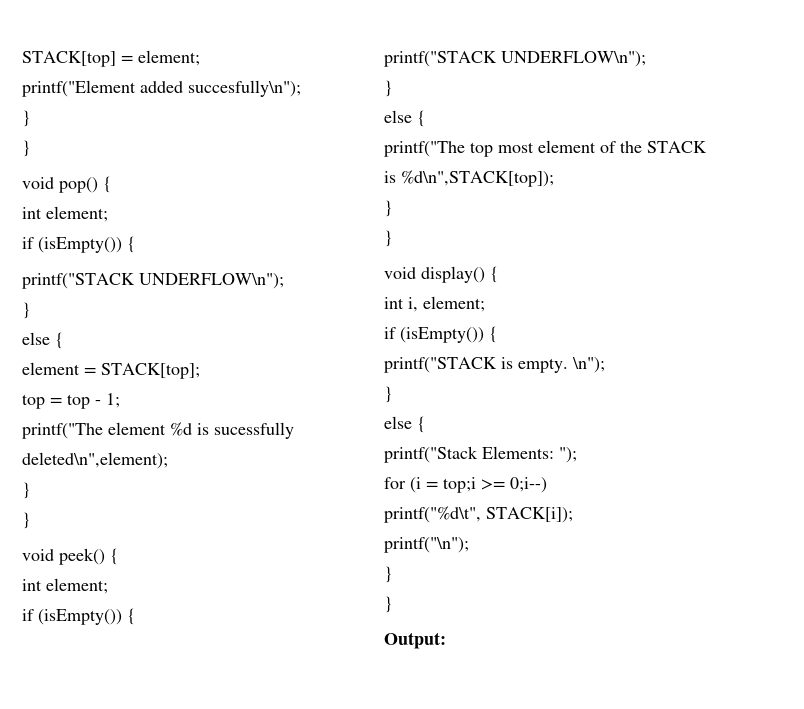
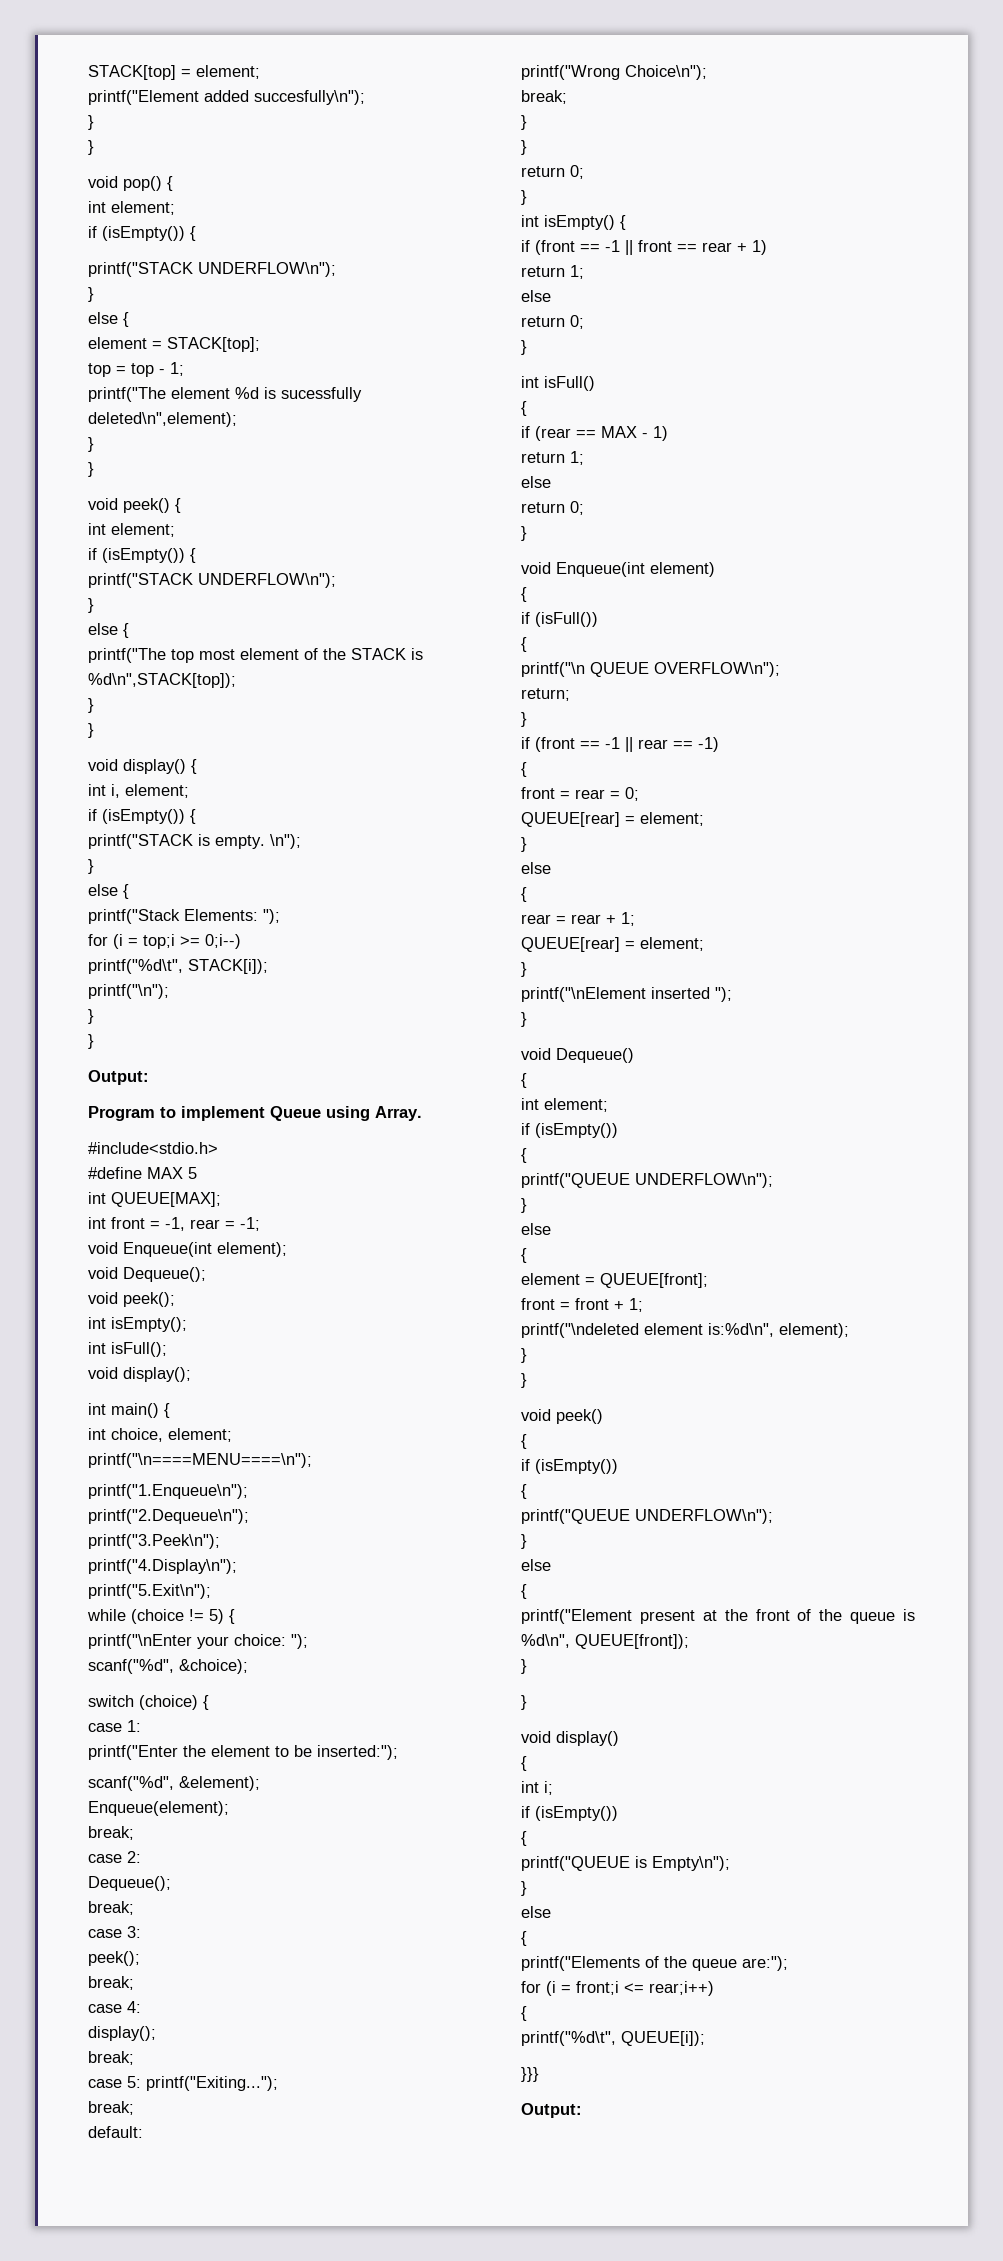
+ Program to implement Queue using Array.
+ #include<stdio.h>
+ #define MAX 5
+ int QUEUE[MAX];
+ int front = -1, rear = -1;
+ void Enqueue(int element);
+ void Dequeue();
+ void peek();
+ int isEmpty();
+ int isFull();
+ void display();
+ int main() {
+ int choice, element;
+ printf("\n====MENU====\n");
+ printf("1.Enqueue\n");
+ printf("2.Dequeue\n");
+ printf("3.Peek\n");
+ printf("4.Display\n");
+ printf("5.Exit\n");
+ while (choice != 5) {
+ printf("\nEnter your choice: ");
+ scanf("%d", &choice);
+ switch (choice) {
+ case 1:
+ printf("Enter the element to be inserted:");
+ scanf("%d", &element);
+ Enqueue(element);
+ break;
+ case 2:
+ Dequeue();
+ break;
+ case 3:
+ peek();
+ break;
+ case 4:
+ display();
+ break;
+ case 5: printf("Exiting...");
+ break;
+ default:
+ printf("Wrong Choice\n");
+ break;
+ }
+ }
+ return 0;
+ }
+ int isEmpty() {
+ if (front == -1 || front == rear + 1)
+ return 1;
+ else
+ return 0;
+ }
+ int isFull()
+ {
+ if (rear == MAX - 1)
+ return 1;
+ else
+ return 0;
+ }
+ void Enqueue(int element)
+ {
+ if (isFull())
+ {
+ printf("\n QUEUE OVERFLOW\n");
+ return;
+ }
+ if (front == -1 || rear == -1)
+ {
+ front = rear = 0;
+ QUEUE[rear] = element;
+ }
+ else
+ {
+ rear = rear + 1;
+ QUEUE[rear] = element;
+ }
+ printf("\nElement inserted ");
+ }
+ void Dequeue()
+ {
+ int element;
+ if (isEmpty())
+ {
+ printf("QUEUE UNDERFLOW\n");
+ }
+ else
+ {
+ element = QUEUE[front];
+ front = front + 1;
+ printf("\ndeleted element is:%d\n", element);
+ }
+ }
+ void peek()
+ {
+ if (isEmpty())
+ {
+ printf("QUEUE UNDERFLOW\n");
+ }
+ else
+ {
+ printf("Element present at the front of the queue is %d\n", QUEUE[front]);
+ }
+ }
+ void display()
+ {
+ int i;
+ if (isEmpty())
+ {
+ printf("QUEUE is Empty\n");
+ }
+ else
+ {
+ printf("Elements of the queue are:");
+ for (i = front;i <= rear;i++)
+ {
+ printf("%d\t", QUEUE[i]);
+ }}}
+ Output:

